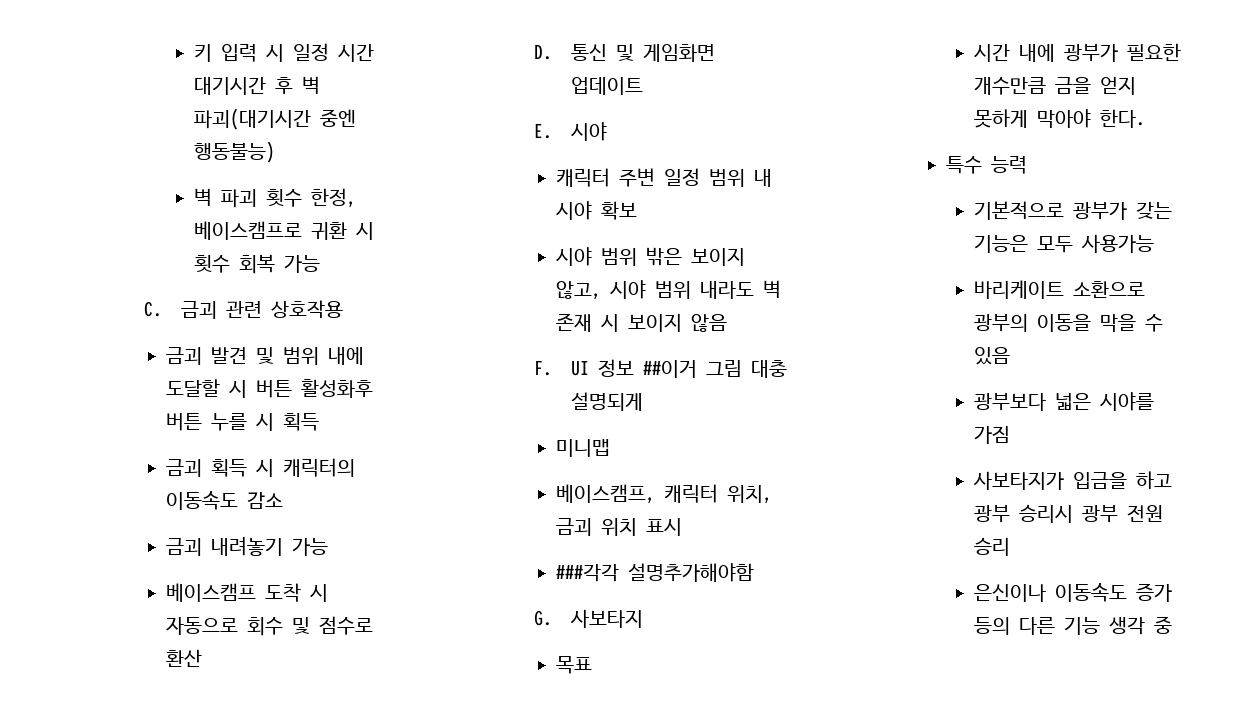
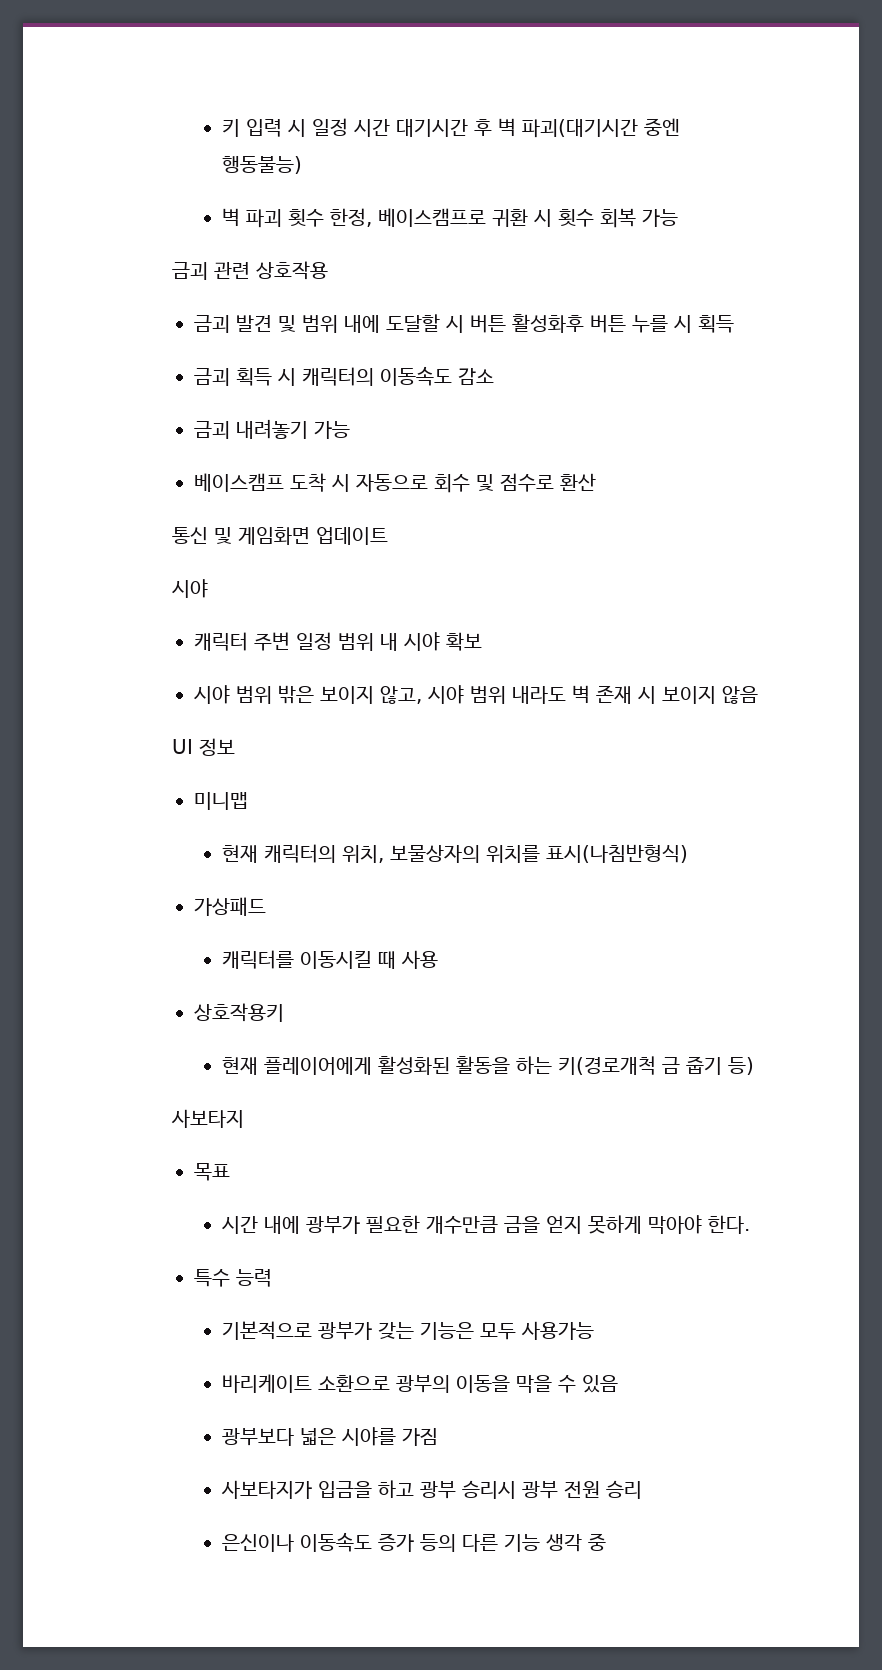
- C. 금괴 관련 상호작용
+ 금괴 관련 상호작용
- D. 통신 및 게임화면 업데이트
- E. 시야
+ 통신 및 게임화면 업데이트
+ 시야
- F. UI 정보 ##이거 그림 대충 설명되게
+ UI 정보
  미니맵
- 베이스캠프, 캐릭터 위치, 금괴 위치 표시
- ###각각 설명추가해야함
- G. 사보타지
+ 현재 캐릭터의 위치, 보물상자의 위치를 표시(나침반형식)
+ 가상패드
+ 캐릭터를 이동시킬 때 사용
+ 상호작용키
+ 현재 플레이어에게 활성화된 활동을 하는 키(경로개척 금 줍기 등)
+ 사보타지

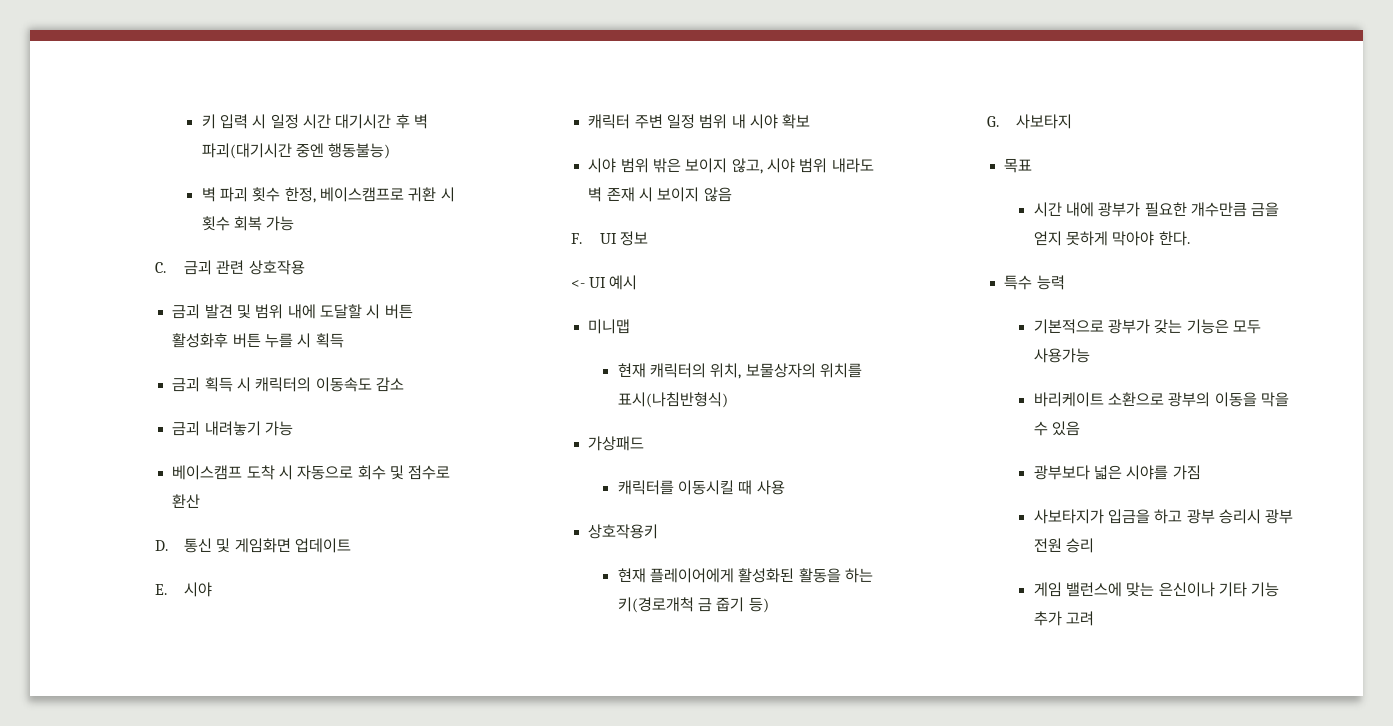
- 금괴 관련 상호작용
+ C. 금괴 관련 상호작용
- 통신 및 게임화면 업데이트
- 시야
+ D. 통신 및 게임화면 업데이트
+ E. 시야
- UI 정보
+ F. UI 정보
+ <- UI 예시
- 사보타지
+ G. 사보타지
- 은신이나 이동속도 증가 등의 다른 기능 생각 중
+ 게임 밸런스에 맞는 은신이나 기타 기능 추가 고려

